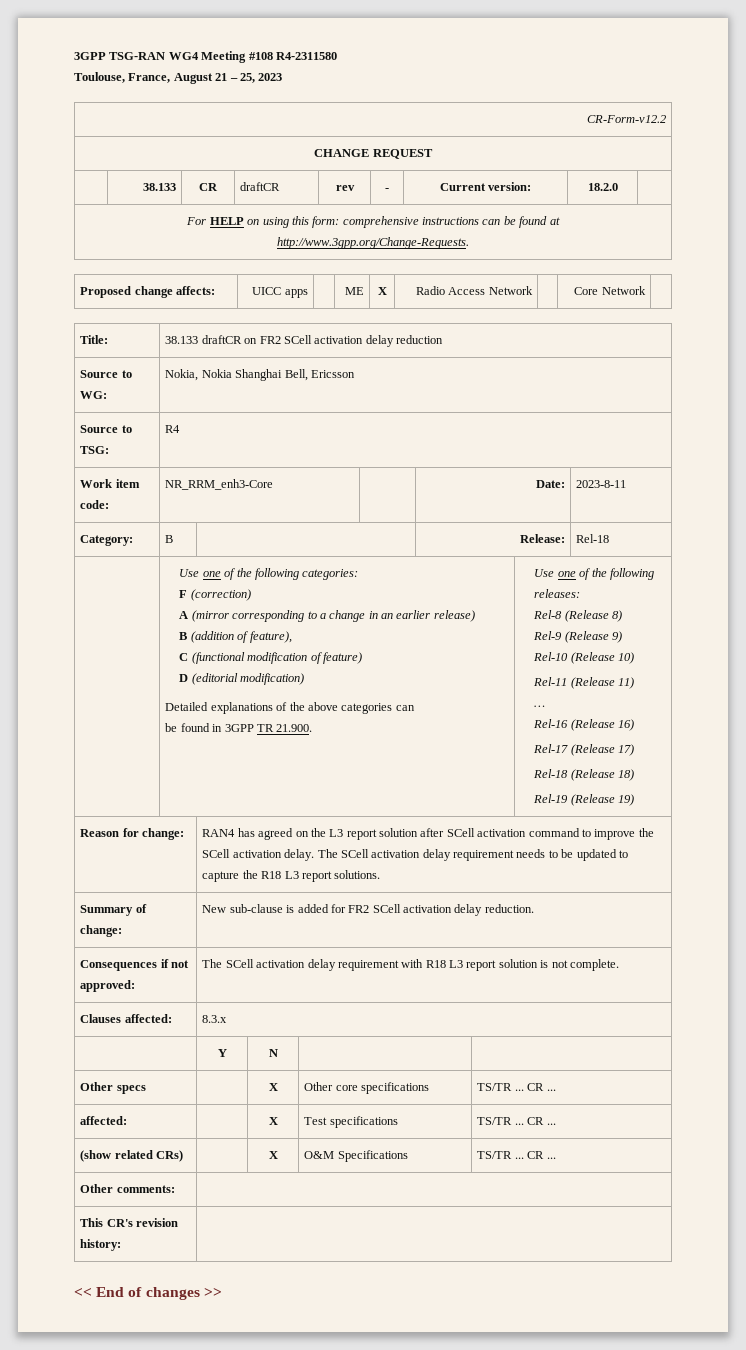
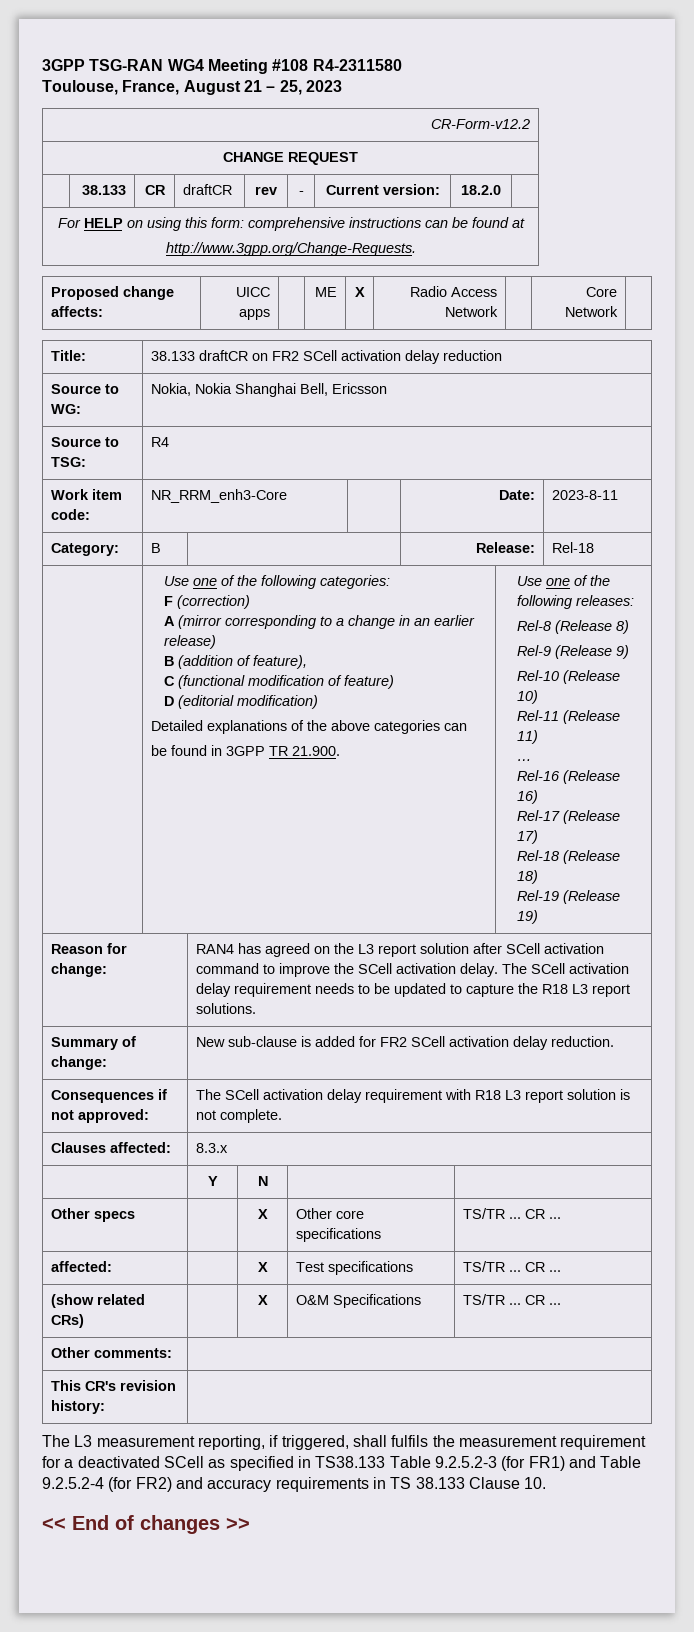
+ The L3 measurement reporting, if triggered, shall fulfils the measurement requirement for a deactivated SCell as specified in TS38.133 Table 9.2.5.2-3 (for FR1) and Table 9.2.5.2-4 (for FR2) and accuracy requirements in TS 38.133 Clause 10.

